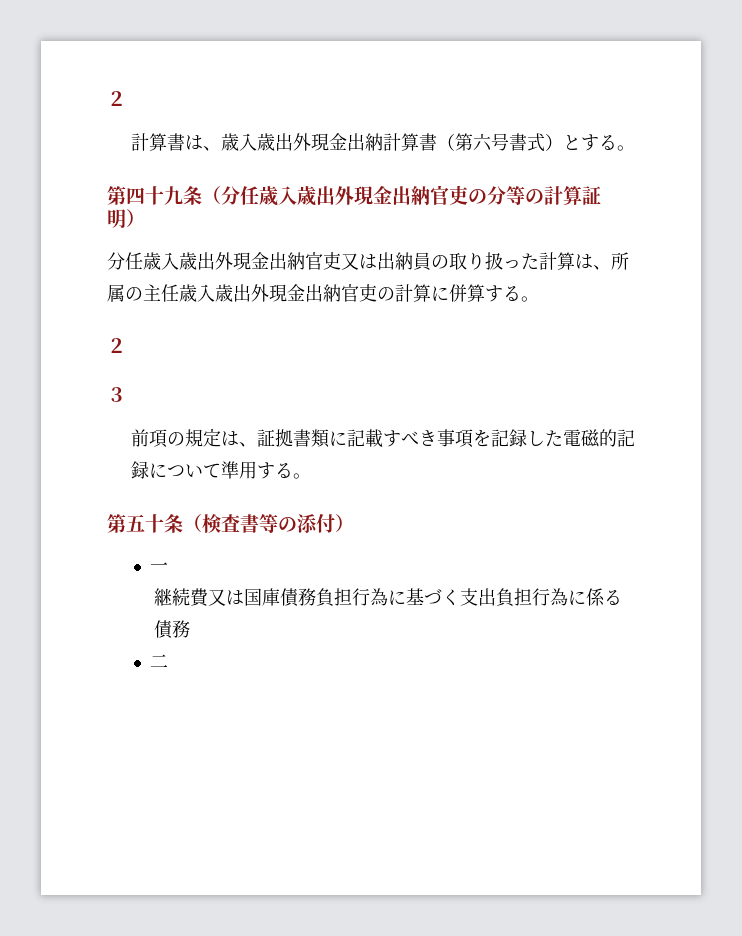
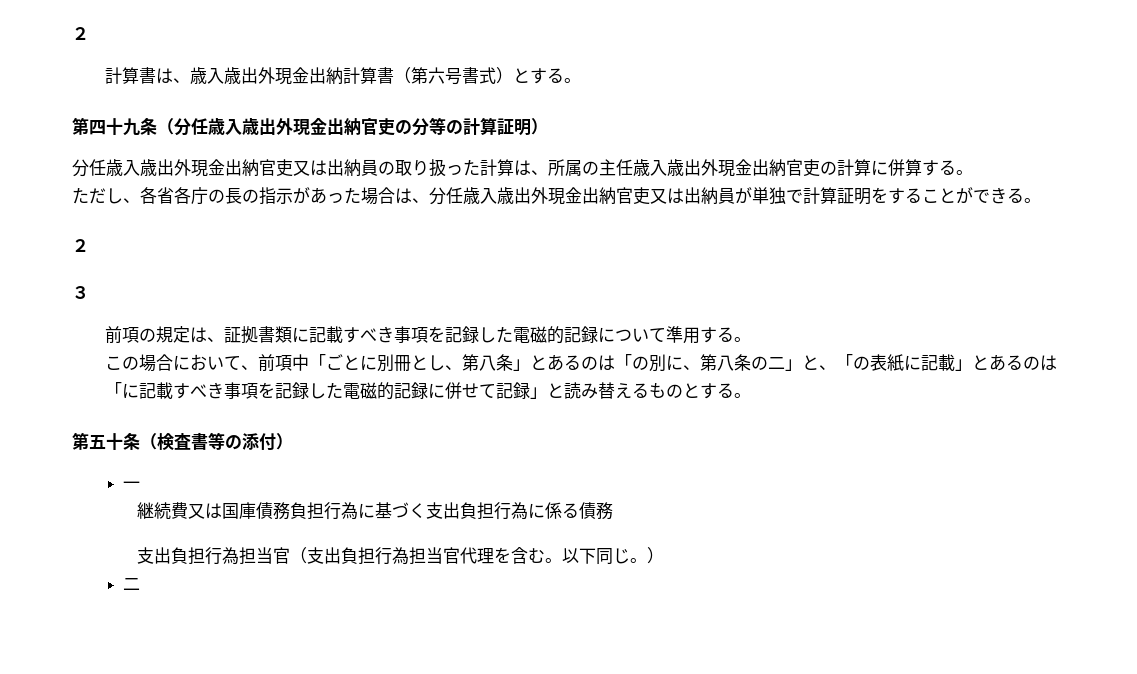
+ ただし、各省各庁の長の指示があった場合は、分任歳入歳出外現金出納官吏又は出納員が単独で計算証明をすることができる。
+ この場合において、前項中「ごとに別冊とし、第八条」とあるのは「の別に、第八条の二」と、「の表紙に記載」とあるのは「に記載すべき事項を記録した電磁的記録に併せて記録」と読み替えるものとする。
+ 支出負担行為担当官（支出負担行為担当官代理を含む。以下同じ。）

